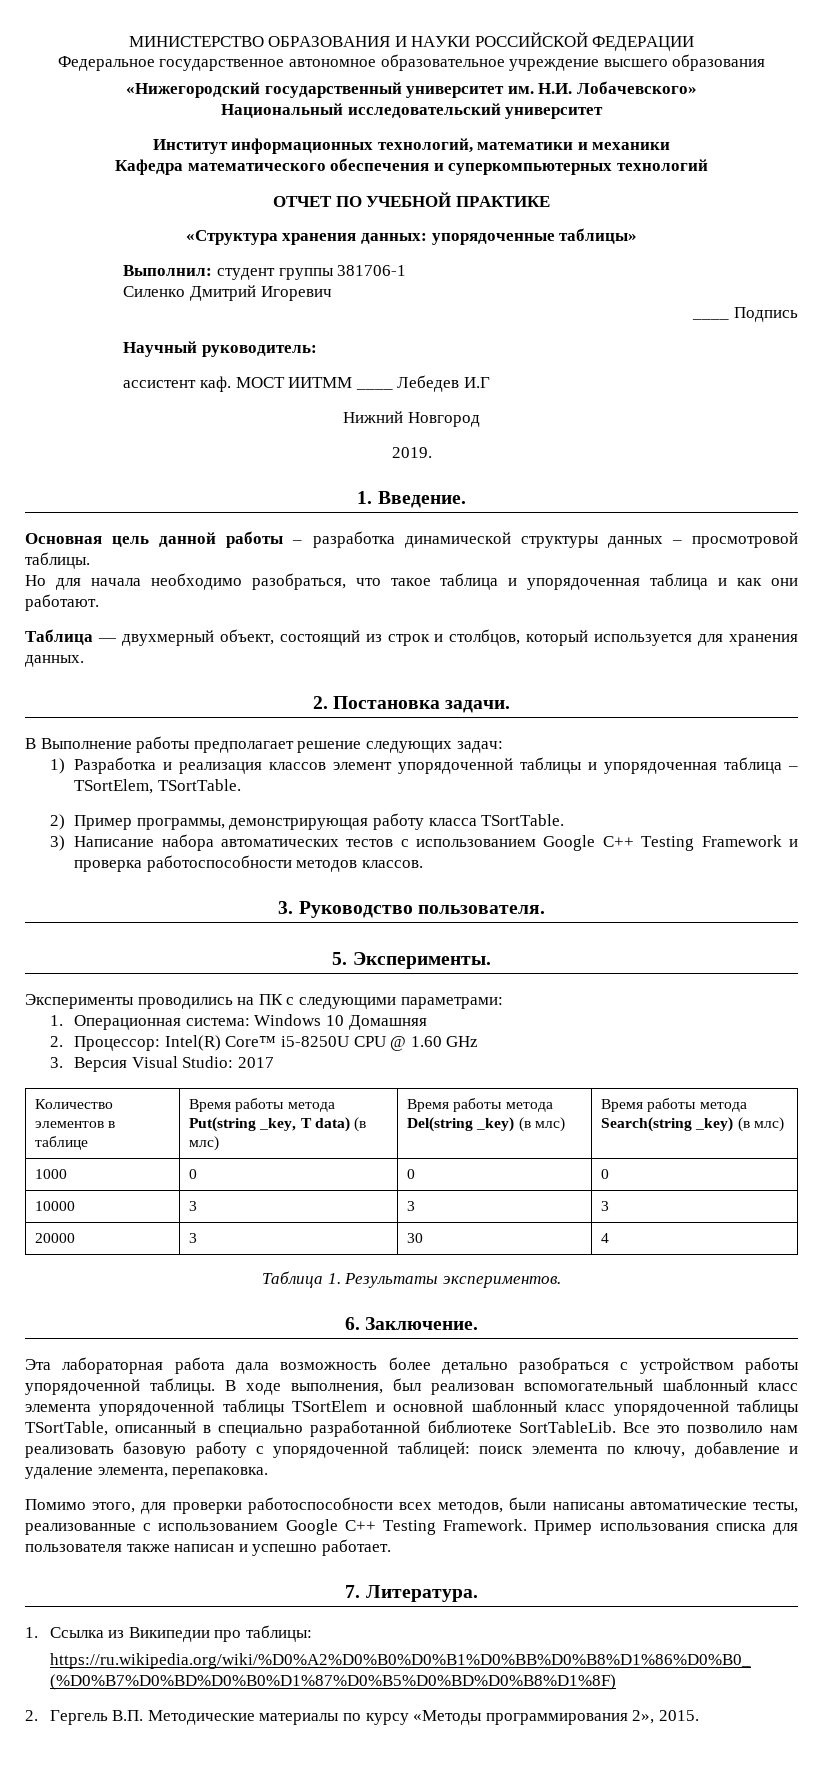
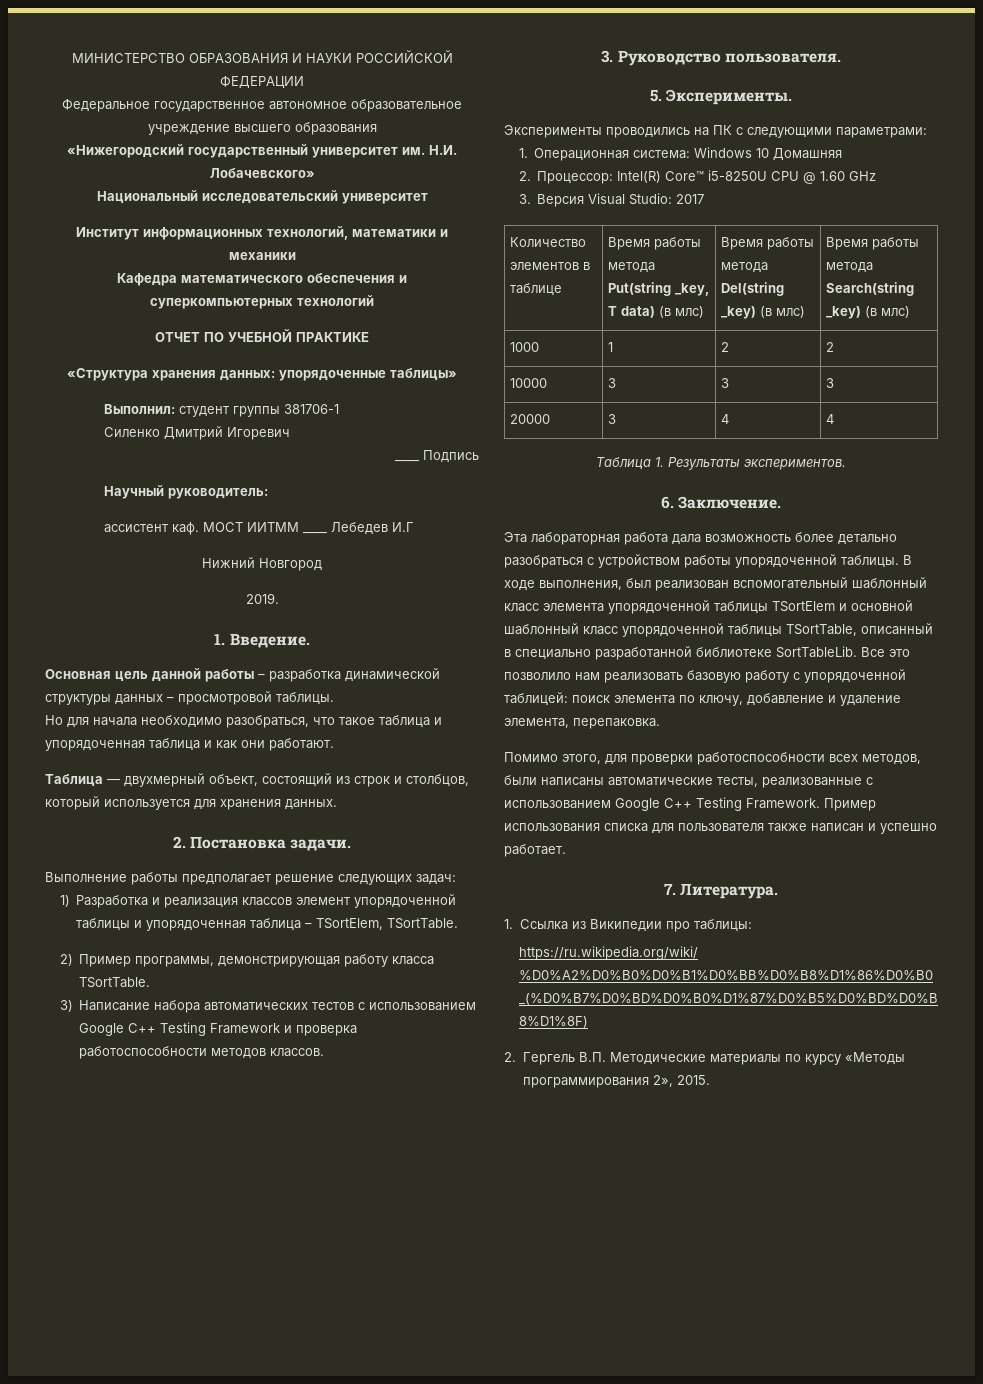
- В Выполнение работы предполагает решение следующих задач:
+ Выполнение работы предполагает решение следующих задач:
- 1000 | 0 | 0 | 0
+ 1000 | 1 | 2 | 2
- 20000 | 3 | 30 | 4
+ 20000 | 3 | 4 | 4

